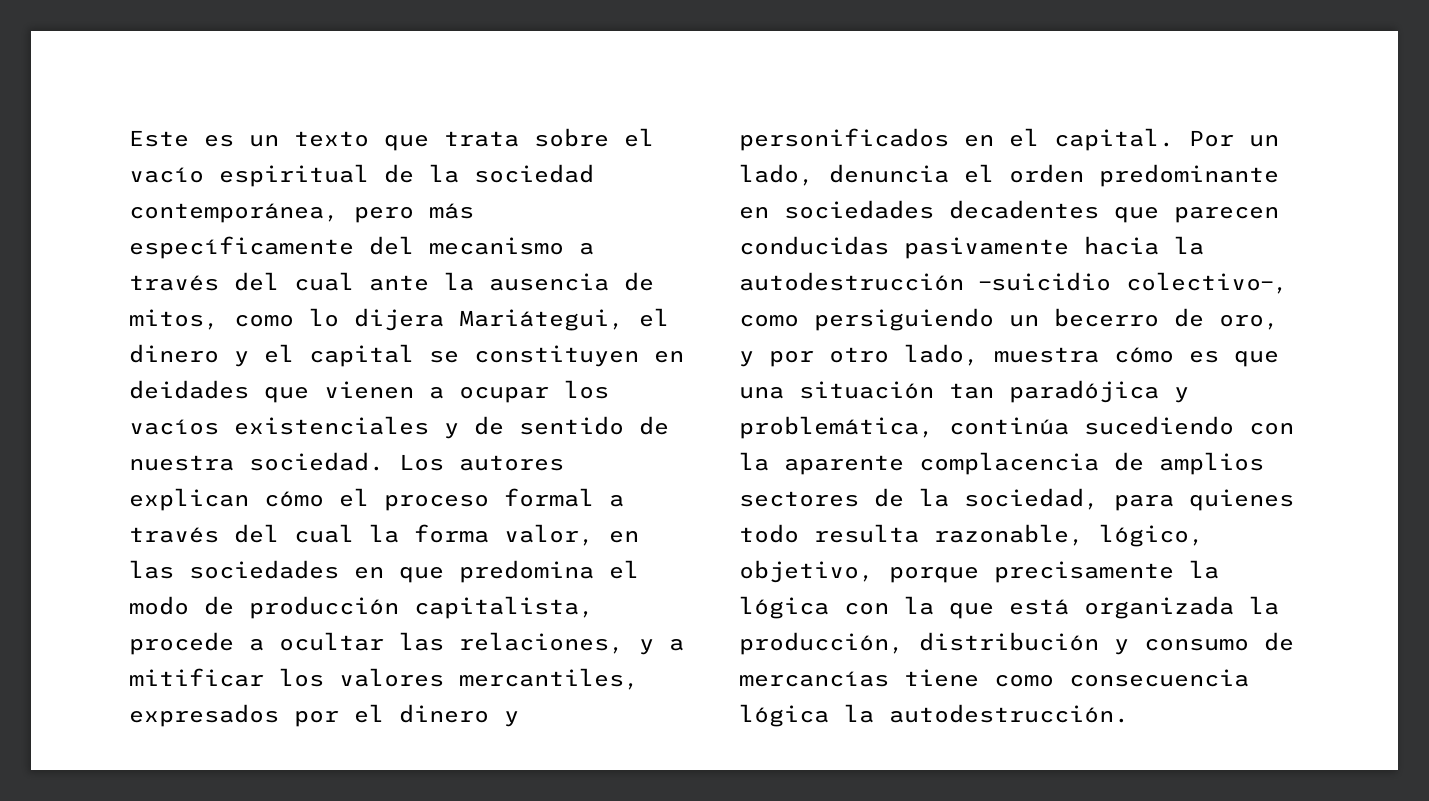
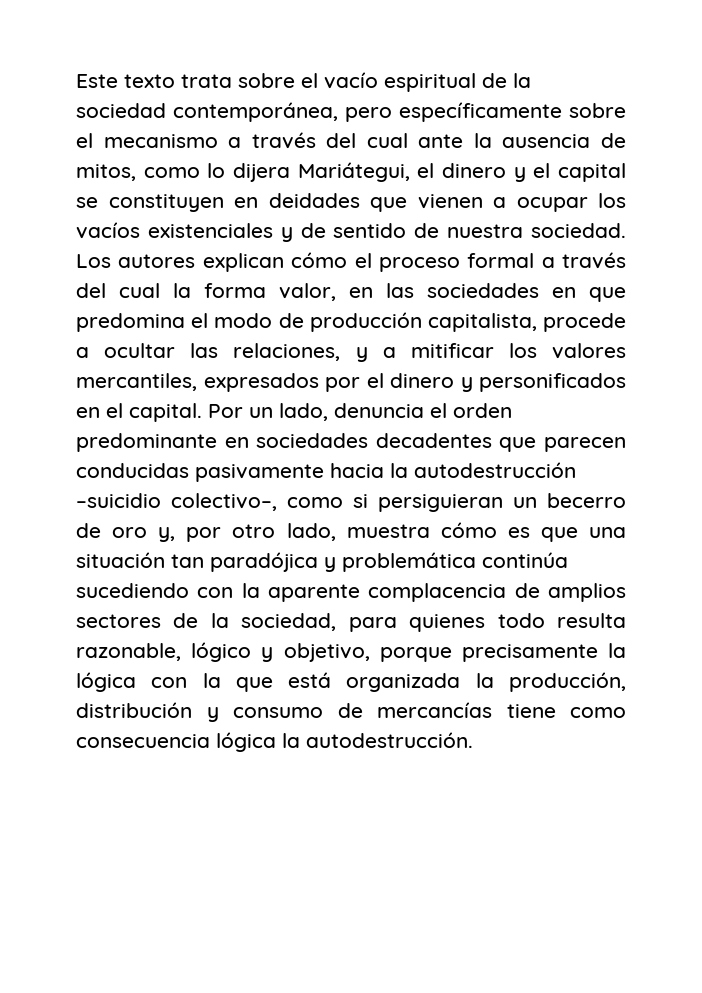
- Este es un texto que trata sobre el vacío espiritual de la sociedad contemporánea, pero más específicamente del mecanismo a través del cual ante la ausencia de mitos, como lo dijera Mariátegui, el dinero y el capital se constituyen en deidades que vienen a ocupar los vacíos existenciales y de sentido de nuestra sociedad.
+ Este texto trata sobre el vacío espiritual de la sociedad contemporánea, pero específicamente sobre el mecanismo a través del cual ante la ausencia de mitos, como lo dijera Mariátegui, el dinero y el capital se constituyen en deidades que vienen a ocupar los vacíos existenciales y de sentido de nuestra sociedad.
- Por un lado, denuncia el orden predominante en sociedades decadentes que parecen conducidas pasivamente hacia la autodestrucción ‒suicidio colectivo‒, como persiguiendo un becerro de oro, y por otro lado, muestra cómo es que una situación tan paradójica y problemática, continúa sucediendo con la aparente complacencia de amplios sectores de la sociedad, para quienes todo resulta razonable, lógico, objetivo, porque precisamente la lógica con la que está organizada la producción, distribución y consumo de mercancías tiene como consecuencia lógica la autodestrucción.
+ Por un lado, denuncia el orden predominante en sociedades decadentes que parecen conducidas pasivamente hacia la autodestrucción ‒suicidio colectivo‒, como si persiguieran un becerro de oro y, por otro lado, muestra cómo es que una situación tan paradójica y problemática continúa sucediendo con la aparente complacencia de amplios sectores de la sociedad, para quienes todo resulta razonable, lógico y objetivo, porque precisamente la lógica con la que está organizada la producción, distribución y consumo de mercancías tiene como consecuencia lógica la autodestrucción.

